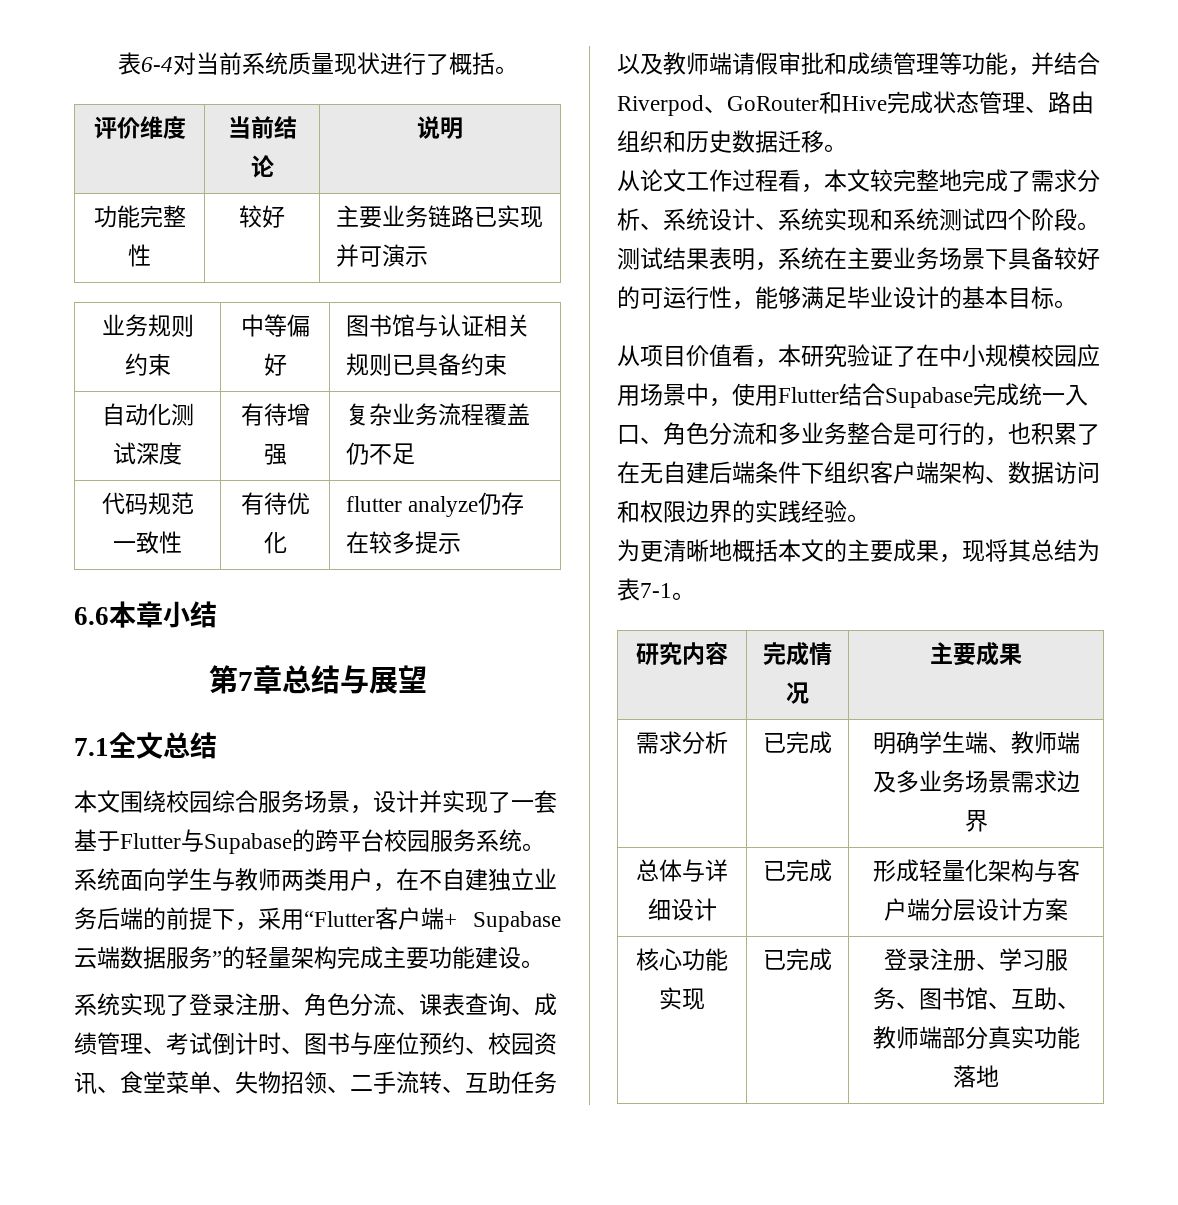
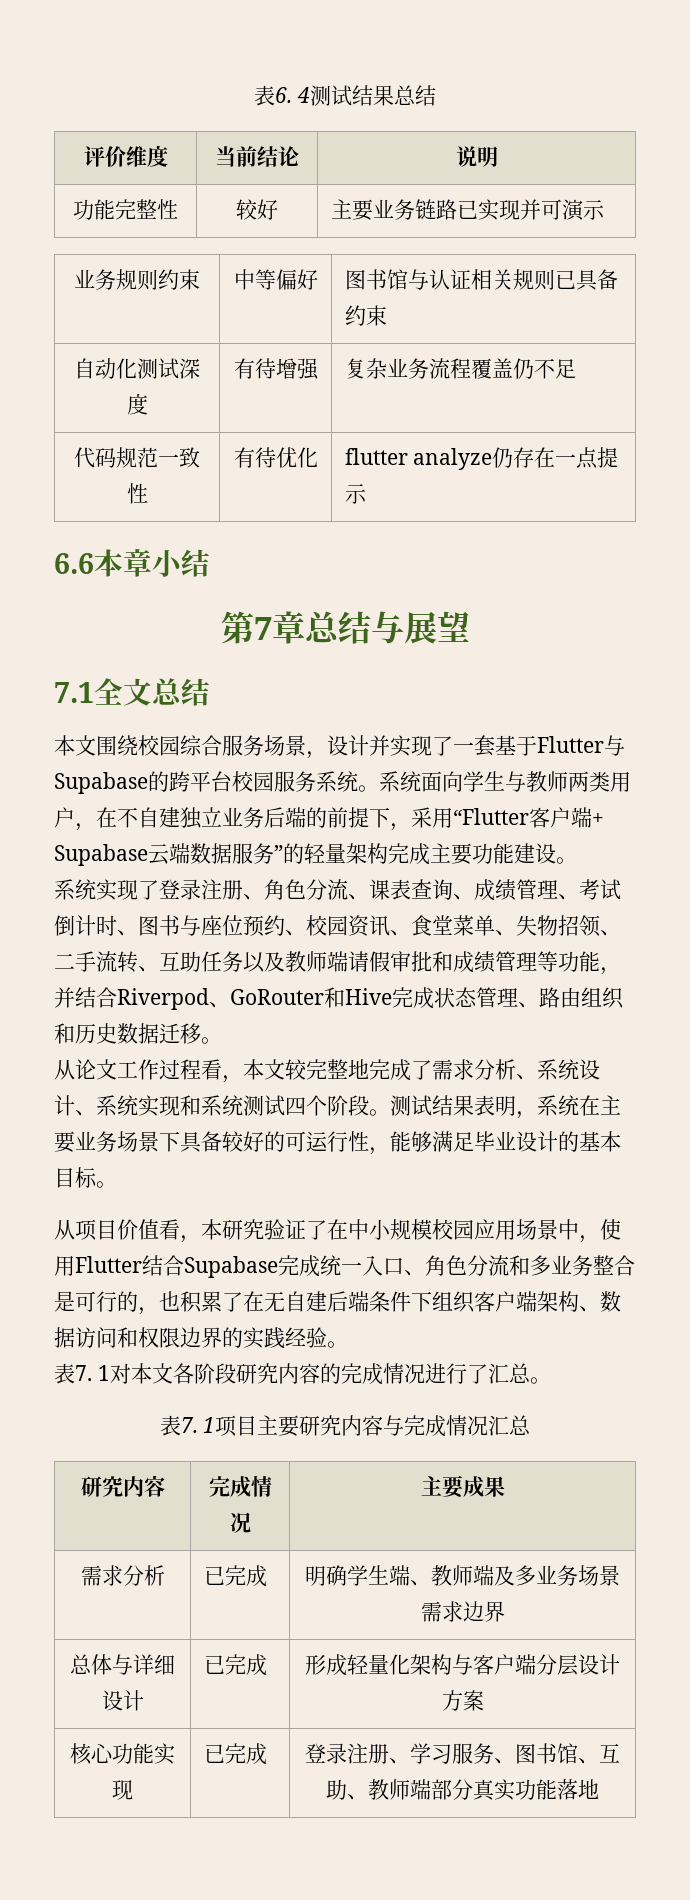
- 表6-4对当前系统质量现状进行了概括。
+ 表6. 4测试结果总结
- 代码规范一致性 | 有待优化 | flutter analyze仍存在较多提示
+ 代码规范一致性 | 有待优化 | flutter analyze仍存在一点提示
- 为更清晰地概括本文的主要成果，现将其总结为表7-1。
+ 表7. 1对本文各阶段研究内容的完成情况进行了汇总。
+ 表7. 1项目主要研究内容与完成情况汇总

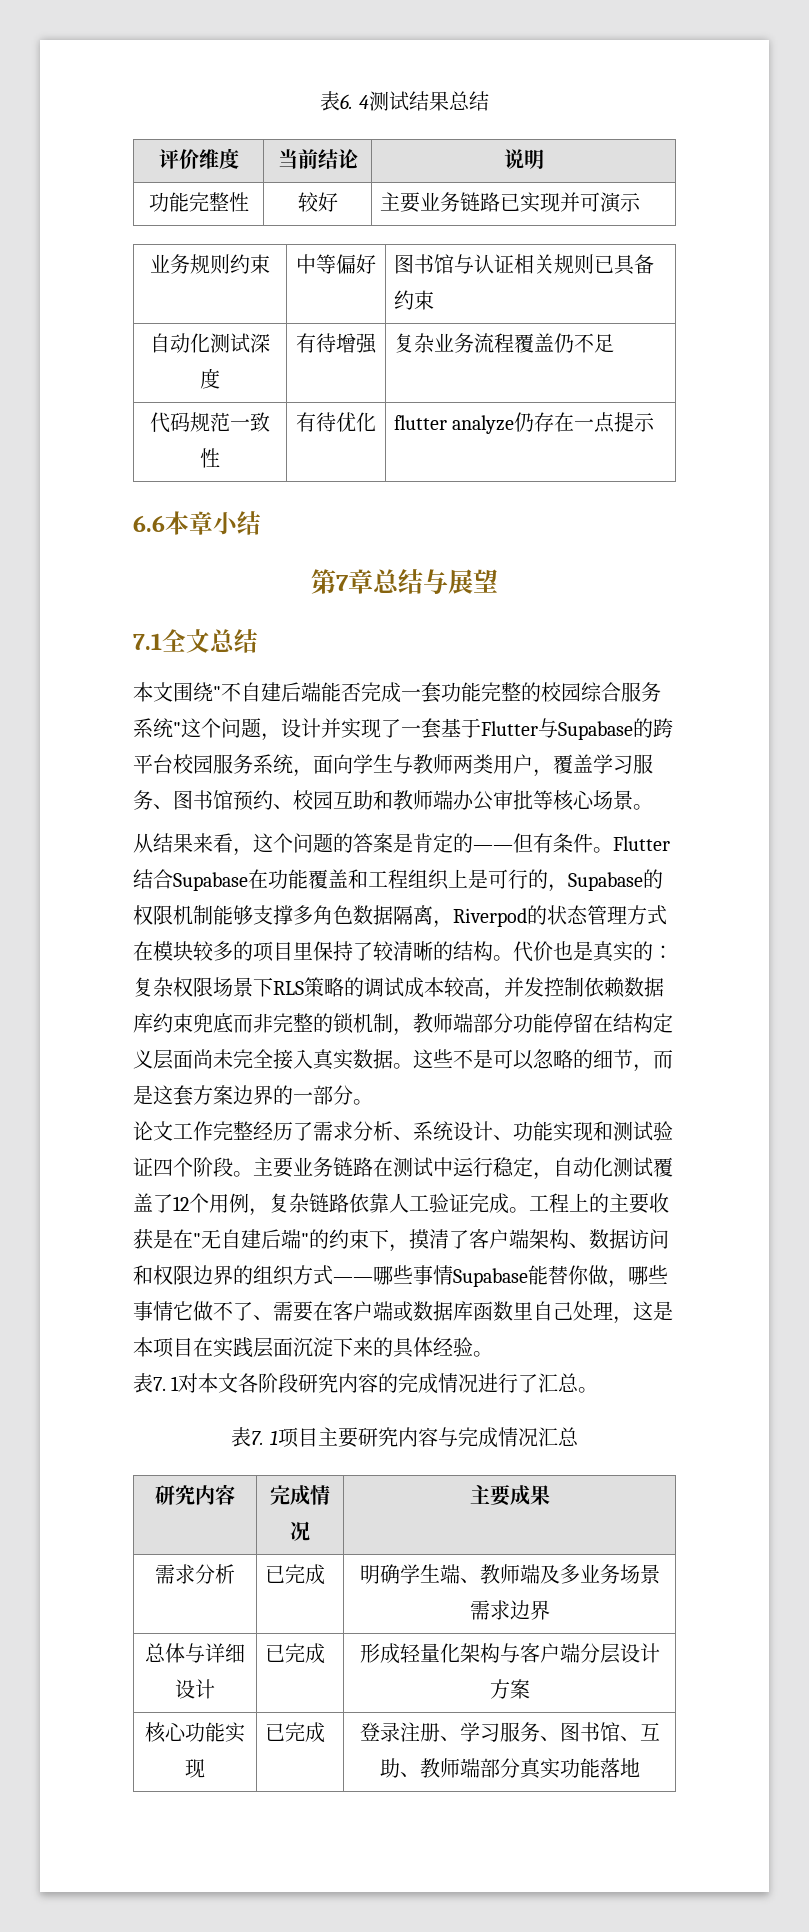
- 本文围绕校园综合服务场景，设计并实现了一套基于Flutter与Supabase的跨平台校园服务系统。系统面向学生与教师两类用户，在不自建独立业务后端的前提下，采用“Flutter客户端+ Supabase云端数据服务”的轻量架构完成主要功能建设。
- 系统实现了登录注册、角色分流、课表查询、成绩管理、考试倒计时、图书与座位预约、校园资讯、食堂菜单、失物招领、二手流转、互助任务以及教师端请假审批和成绩管理等功能，并结合Riverpod、GoRouter和Hive完成状态管理、路由组织和历史数据迁移。
- 从论文工作过程看，本文较完整地完成了需求分析、系统设计、系统实现和系统测试四个阶段。测试结果表明，系统在主要业务场景下具备较好的可运行性，能够满足毕业设计的基本目标。
- 从项目价值看，本研究验证了在中小规模校园应用场景中，使用Flutter结合Supabase完成统一入口、角色分流和多业务整合是可行的，也积累了在无自建后端条件下组织客户端架构、数据访问和权限边界的实践经验。
+ 本文围绕"不自建后端能否完成一套功能完整的校园综合服务系统"这个问题，设计并实现了一套基于Flutter与Supabase的跨平台校园服务系统，面向学生与教师两类用户，覆盖学习服务、图书馆预约、校园互助和教师端办公审批等核心场景。
+ 从结果来看，这个问题的答案是肯定的——但有条件。Flutter结合Supabase在功能覆盖和工程组织上是可行的，Supabase的权限机制能够支撑多角色数据隔离，Riverpod的状态管理方式在模块较多的项目里保持了较清晰的结构。代价也是真实的：复杂权限场景下RLS策略的调试成本较高，并发控制依赖数据库约束兜底而非完整的锁机制，教师端部分功能停留在结构定义层面尚未完全接入真实数据。这些不是可以忽略的细节，而是这套方案边界的一部分。
+ 论文工作完整经历了需求分析、系统设计、功能实现和测试验证四个阶段。主要业务链路在测试中运行稳定，自动化测试覆盖了12个用例，复杂链路依靠人工验证完成。工程上的主要收获是在"无自建后端"的约束下，摸清了客户端架构、数据访问和权限边界的组织方式——哪些事情Supabase能替你做，哪些事情它做不了、需要在客户端或数据库函数里自己处理，这是本项目在实践层面沉淀下来的具体经验。

